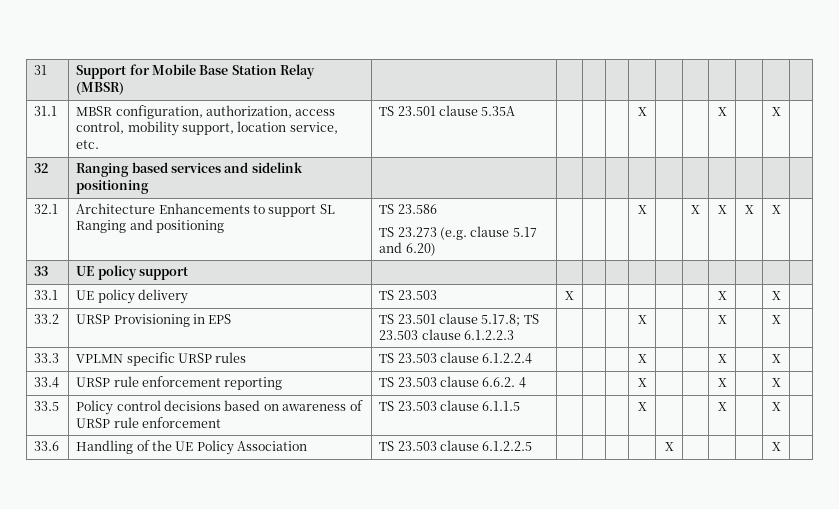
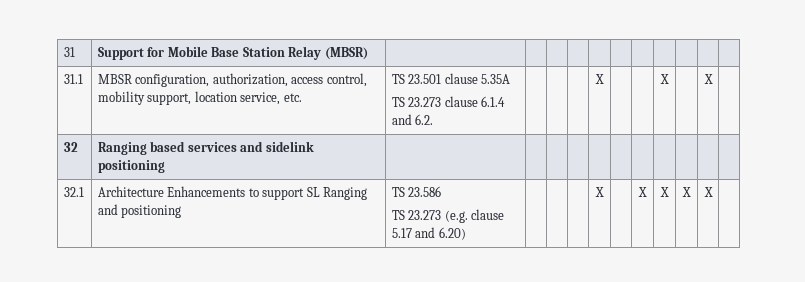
- 31.1 | MBSR configuration, authorization, access control, mobility support, location service, etc. | TS 23.501 clause 5.35A | | | | X | | | X | | X |
+ 31.1 | MBSR configuration, authorization, access control, mobility support, location service, etc. | TS 23.501 clause 5.35A
+ TS 23.273 clause 6.1.4 and 6.2. | | | | X | | | X | | X |
- 33 | UE policy support | | | | | | | | | | |
- 33.1 | UE policy delivery | TS 23.503 | X | | | | | | X | | X |
- 33.2 | URSP Provisioning in EPS | TS 23.501 clause 5.17.8; TS 23.503 clause 6.1.2.2.3 | | | | X | | | X | | X |
- 33.3 | VPLMN specific URSP rules | TS 23.503 clause 6.1.2.2.4 | | | | X | | | X | | X |
- 33.4 | URSP rule enforcement reporting | TS 23.503 clause 6.6.2. 4 | | | | X | | | X | | X |
- 33.5 | Policy control decisions based on awareness of URSP rule enforcement | TS 23.503 clause 6.1.1.5 | | | | X | | | X | | X |
- 33.6 | Handling of the UE Policy Association | TS 23.503 clause 6.1.2.2.5 | | | | | X | | | | X |

